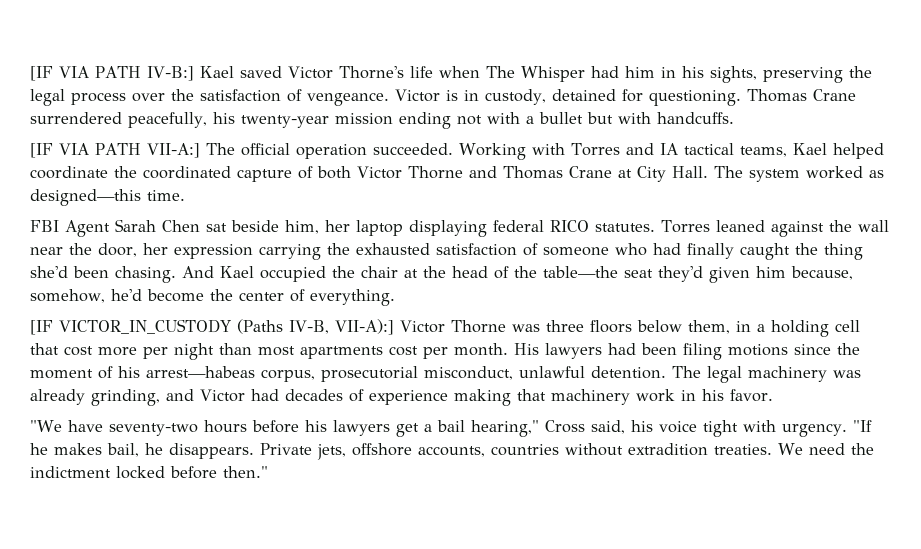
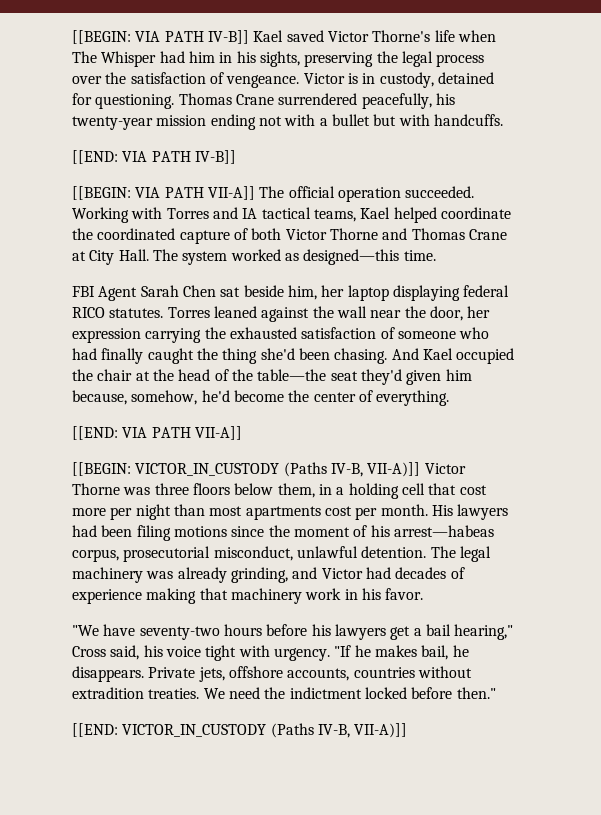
- [IF VIA PATH IV-B:] Kael saved Victor Thorne's life when The Whisper had him in his sights, preserving the legal process over the satisfaction of vengeance.
+ [[BEGIN: VIA PATH IV-B]] Kael saved Victor Thorne's life when The Whisper had him in his sights, preserving the legal process over the satisfaction of vengeance.
- [IF VIA PATH VII-A:] The official operation succeeded.
+ [[END: VIA PATH IV-B]]
+ [[BEGIN: VIA PATH VII-A]] The official operation succeeded.
- [IF VICTOR_IN_CUSTODY (Paths IV-B, VII-A):] Victor Thorne was three floors below them, in a holding cell that cost more per night than most apartments cost per month.
+ [[END: VIA PATH VII-A]]
+ [[BEGIN: VICTOR_IN_CUSTODY (Paths IV-B, VII-A)]] Victor Thorne was three floors below them, in a holding cell that cost more per night than most apartments cost per month.
+ [[END: VICTOR_IN_CUSTODY (Paths IV-B, VII-A)]]

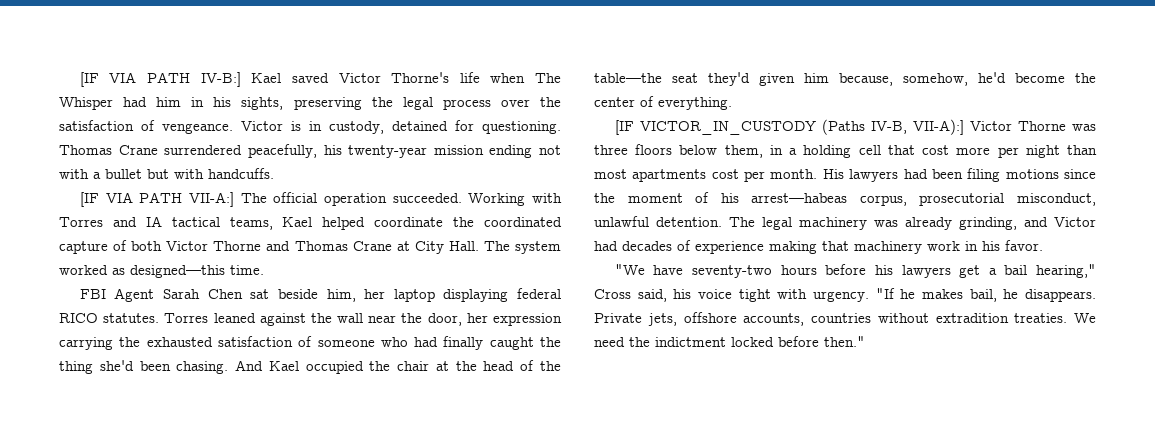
- [[BEGIN: VIA PATH IV-B]] Kael saved Victor Thorne's life when The Whisper had him in his sights, preserving the legal process over the satisfaction of vengeance.
+ [IF VIA PATH IV-B:] Kael saved Victor Thorne's life when The Whisper had him in his sights, preserving the legal process over the satisfaction of vengeance.
- [[END: VIA PATH IV-B]]
- [[BEGIN: VIA PATH VII-A]] The official operation succeeded.
+ [IF VIA PATH VII-A:] The official operation succeeded.
- [[END: VIA PATH VII-A]]
- [[BEGIN: VICTOR_IN_CUSTODY (Paths IV-B, VII-A)]] Victor Thorne was three floors below them, in a holding cell that cost more per night than most apartments cost per month.
+ [IF VICTOR_IN_CUSTODY (Paths IV-B, VII-A):] Victor Thorne was three floors below them, in a holding cell that cost more per night than most apartments cost per month.
- [[END: VICTOR_IN_CUSTODY (Paths IV-B, VII-A)]]

